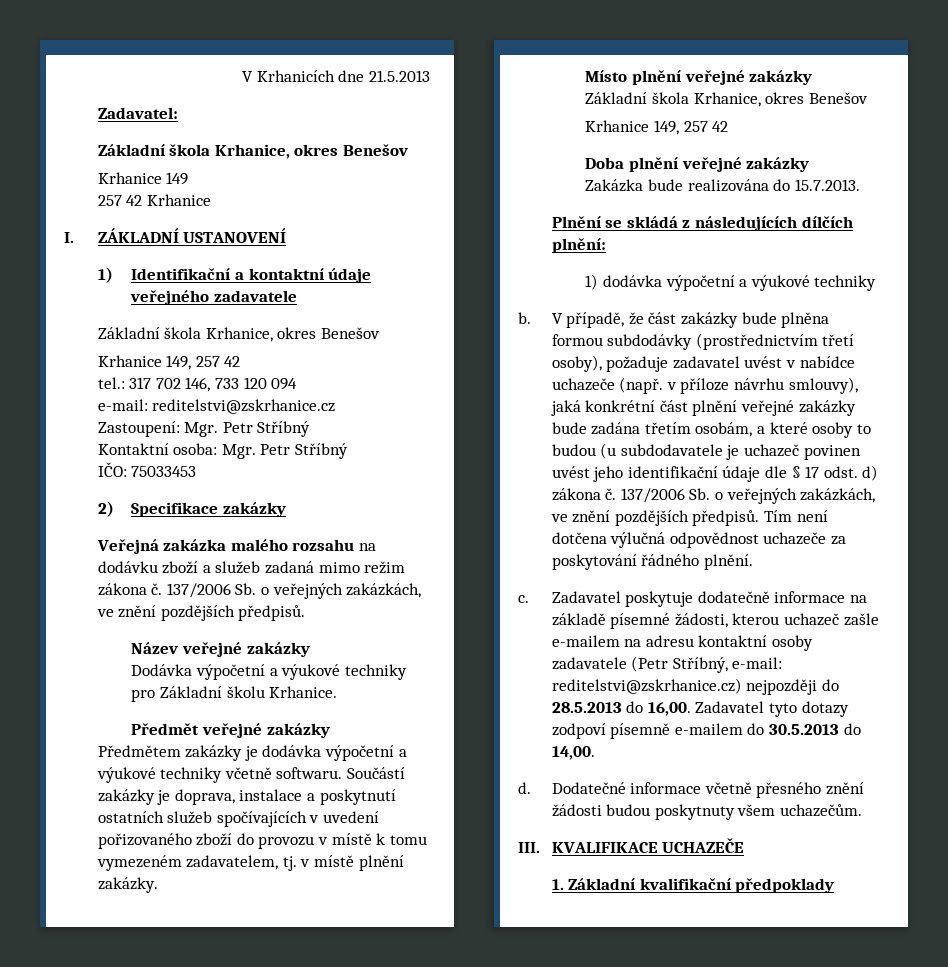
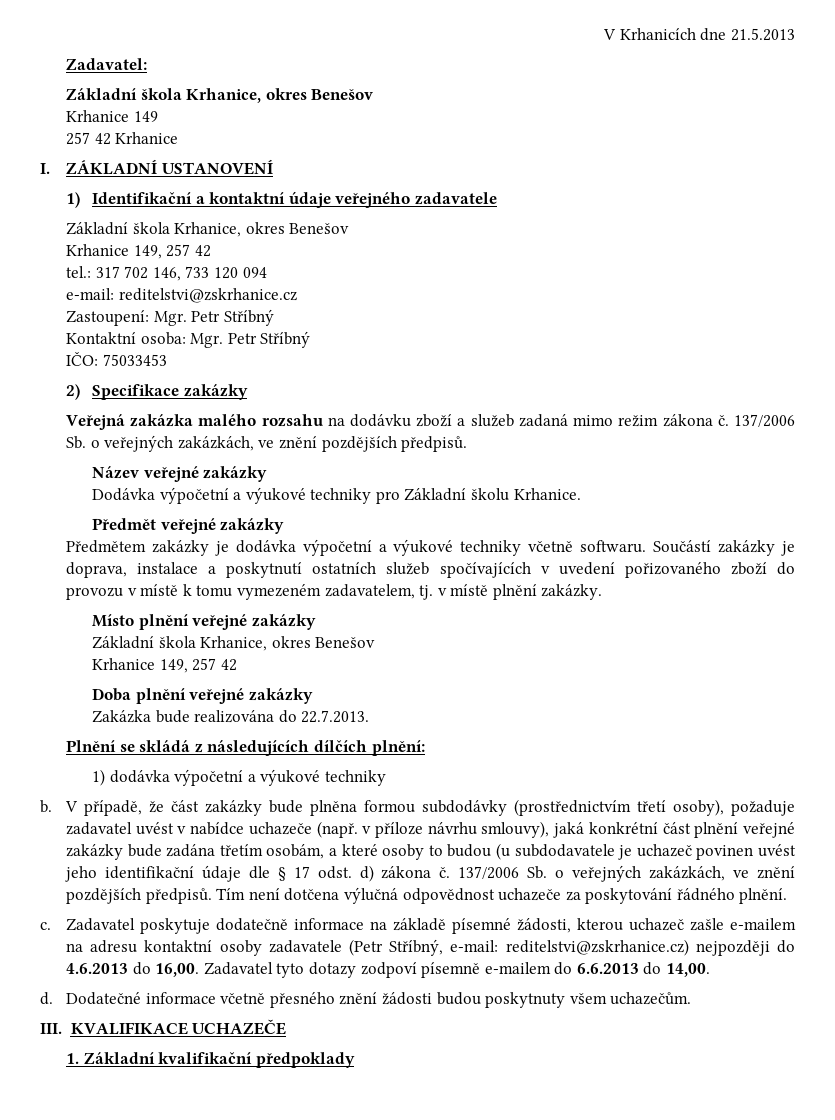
- Zakázka bude realizována do 15.7.2013.
+ Zakázka bude realizována do 22.7.2013.
- Zadavatel poskytuje dodatečně informace na základě písemné žádosti, kterou uchazeč zašle e-mailem na adresu kontaktní osoby zadavatele (Petr Stříbný, e-mail: reditelstvi@zskrhanice.cz) nejpozději do 28.5.2013 do 16,00.
+ Zadavatel poskytuje dodatečně informace na základě písemné žádosti, kterou uchazeč zašle e-mailem na adresu kontaktní osoby zadavatele (Petr Stříbný, e-mail: reditelstvi@zskrhanice.cz) nejpozději do 4.6.2013 do 16,00.
- Zadavatel tyto dotazy zodpoví písemně e-mailem do 30.5.2013 do 14,00.
+ Zadavatel tyto dotazy zodpoví písemně e-mailem do 6.6.2013 do 14,00.

